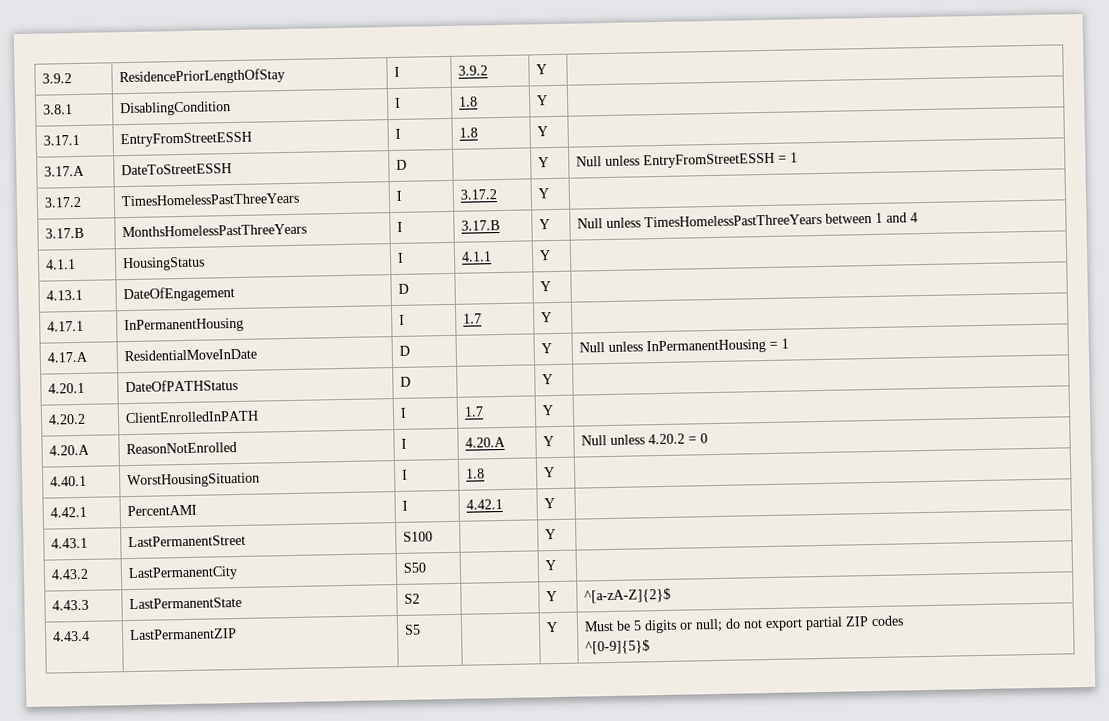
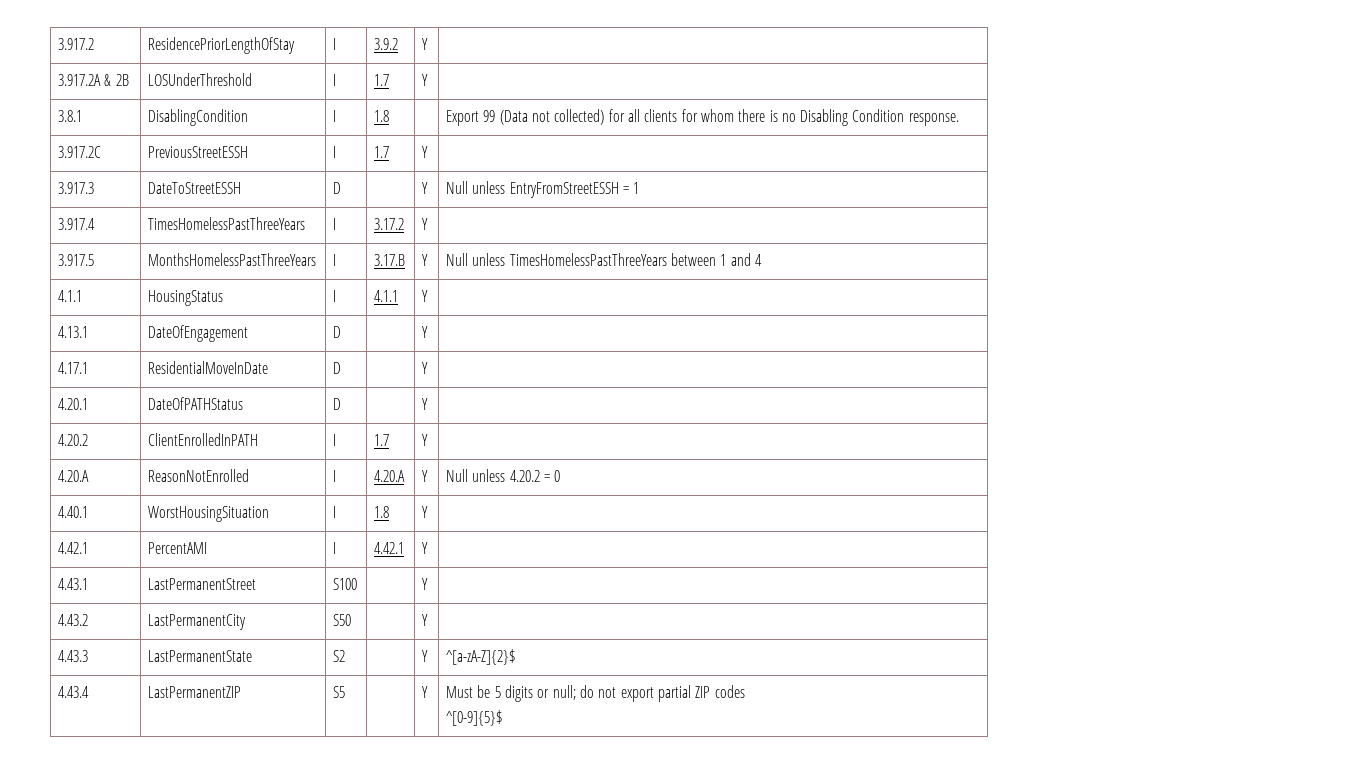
- 3.9.2 | ResidencePriorLengthOfStay | I | 3.9.2 | Y |
+ 3.917.2 | ResidencePriorLengthOfStay | I | 3.9.2 | Y |
- 3.8.1 | DisablingCondition | I | 1.8 | Y |
- 3.17.1 | EntryFromStreetESSH | I | 1.8 | Y |
- 3.17.A | DateToStreetESSH | D | | Y | Null unless EntryFromStreetESSH = 1
+ 3.917.2A & 2B | LOSUnderThreshold | I | 1.7 | Y |
+ 3.8.1 | DisablingCondition | I | 1.8 | | Export 99 (Data not collected) for all clients for whom there is no Disabling Condition response.
+ 3.917.2C | PreviousStreetESSH | I | 1.7 | Y |
+ 3.917.3 | DateToStreetESSH | D | | Y | Null unless EntryFromStreetESSH = 1
- 3.17.2 | TimesHomelessPastThreeYears | I | 3.17.2 | Y |
+ 3.917.4 | TimesHomelessPastThreeYears | I | 3.17.2 | Y |
- 3.17.B | MonthsHomelessPastThreeYears | I | 3.17.B | Y | Null unless TimesHomelessPastThreeYears between 1 and 4
+ 3.917.5 | MonthsHomelessPastThreeYears | I | 3.17.B | Y | Null unless TimesHomelessPastThreeYears between 1 and 4
- 4.17.1 | InPermanentHousing | I | 1.7 | Y |
- 4.17.A | ResidentialMoveInDate | D | | Y | Null unless InPermanentHousing = 1
+ 4.17.1 | ResidentialMoveInDate | D | | Y |

